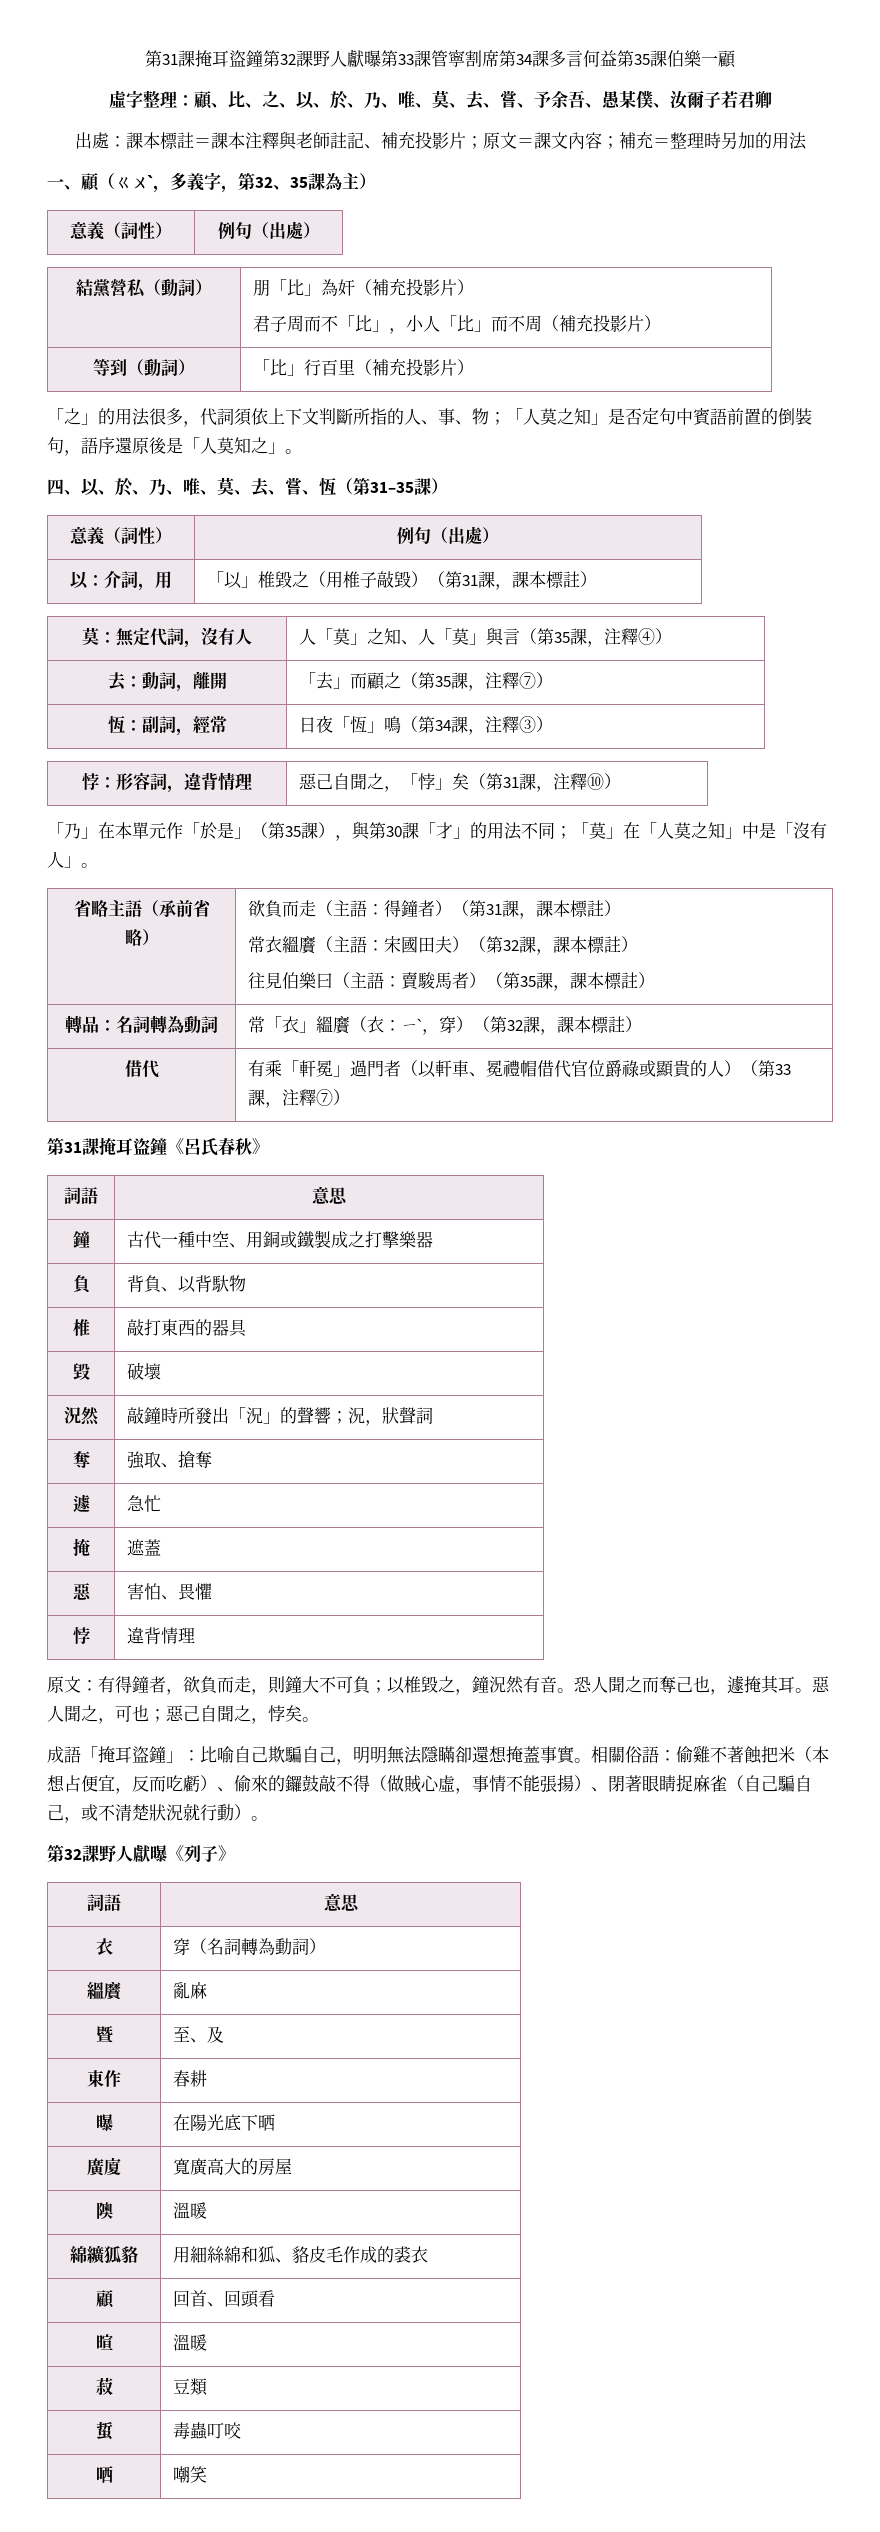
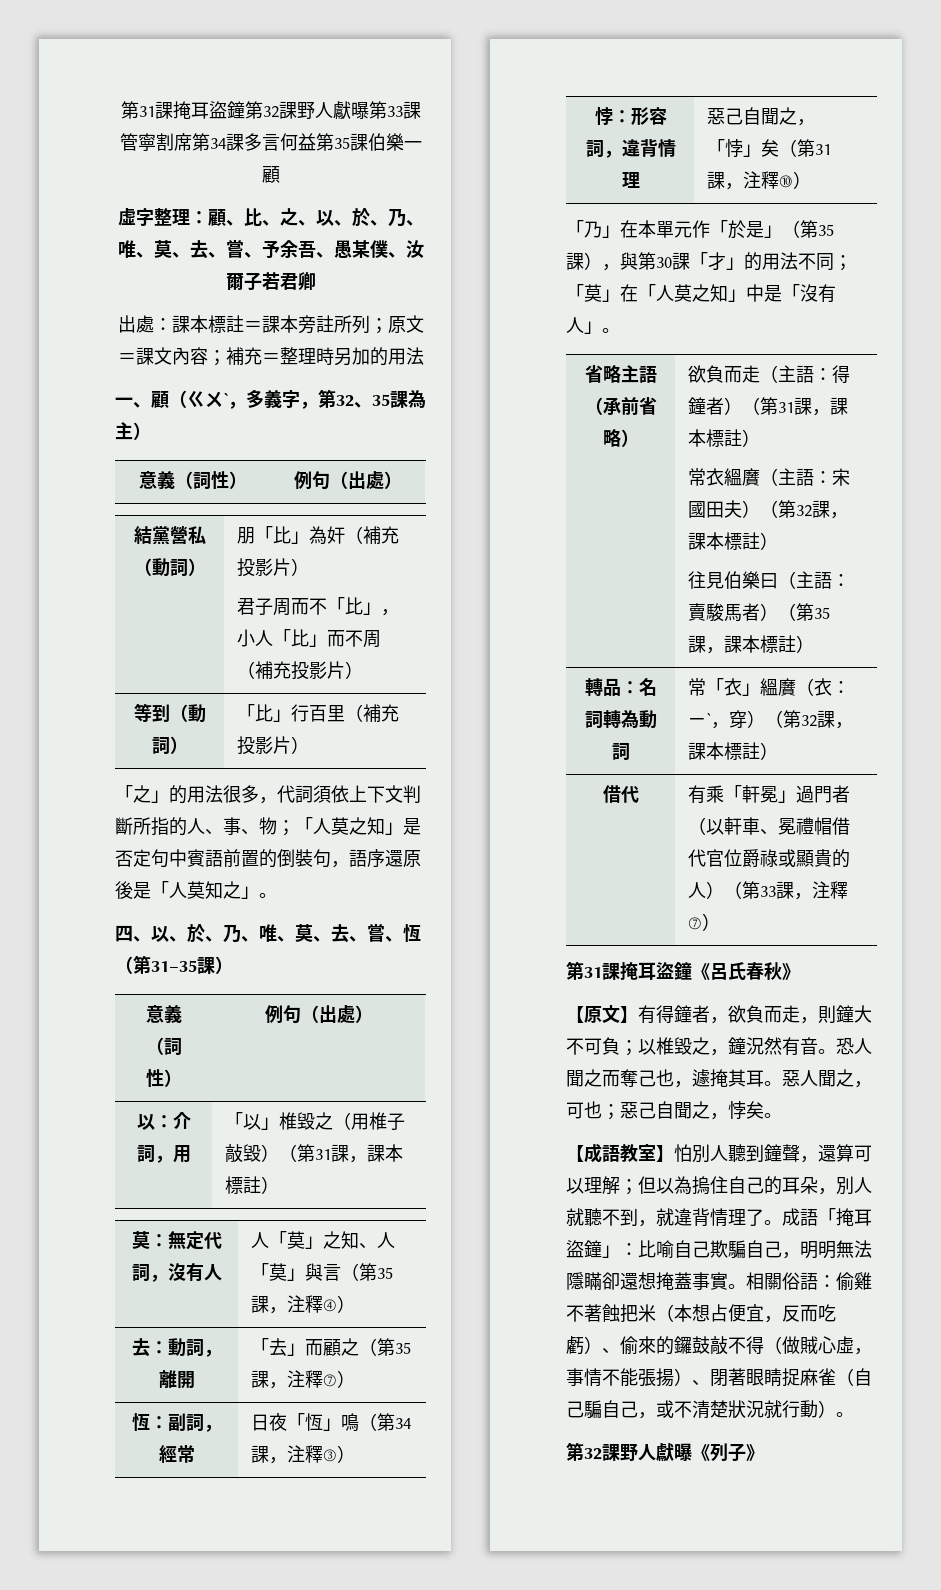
- 出處：課本標註＝課本注釋與老師註記、補充投影片；原文＝課文內容；補充＝整理時另加的用法
+ 出處：課本標註＝課本旁註所列；原文＝課文內容；補充＝整理時另加的用法
  第31課掩耳盜鐘《呂氏春秋》
- 詞語 | 意思
- 鐘 | 古代一種中空、用銅或鐵製成之打擊樂器
- 負 | 背負、以背馱物
- 椎 | 敲打東西的器具
- 毀 | 破壞
- 況然 | 敲鐘時所發出「況」的聲響；況，狀聲詞
- 奪 | 強取、搶奪
- 遽 | 急忙
- 掩 | 遮蓋
- 惡 | 害怕、畏懼
- 悖 | 違背情理
- 原文：有得鐘者，欲負而走，則鐘大不可負；以椎毀之，鐘況然有音。
+ 【原文】有得鐘者，欲負而走，則鐘大不可負；以椎毀之，鐘況然有音。
+ 【成語教室】怕別人聽到鐘聲，還算可以理解；但以為摀住自己的耳朵，別人就聽不到，就違背情理了。
  第32課野人獻曝《列子》
- 詞語 | 意思
- 衣 | 穿（名詞轉為動詞）
- 縕黂 | 亂麻
- 暨 | 至、及
- 東作 | 春耕
- 曝 | 在陽光底下晒
- 廣廈 | 寬廣高大的房屋
- 隩 | 溫暖
- 綿纊狐貉 | 用細絲綿和狐、貉皮毛作成的裘衣
- 顧 | 回首、回頭看
- 暄 | 溫暖
- 菽 | 豆類
- 蜇 | 毒蟲叮咬
- 哂 | 嘲笑

